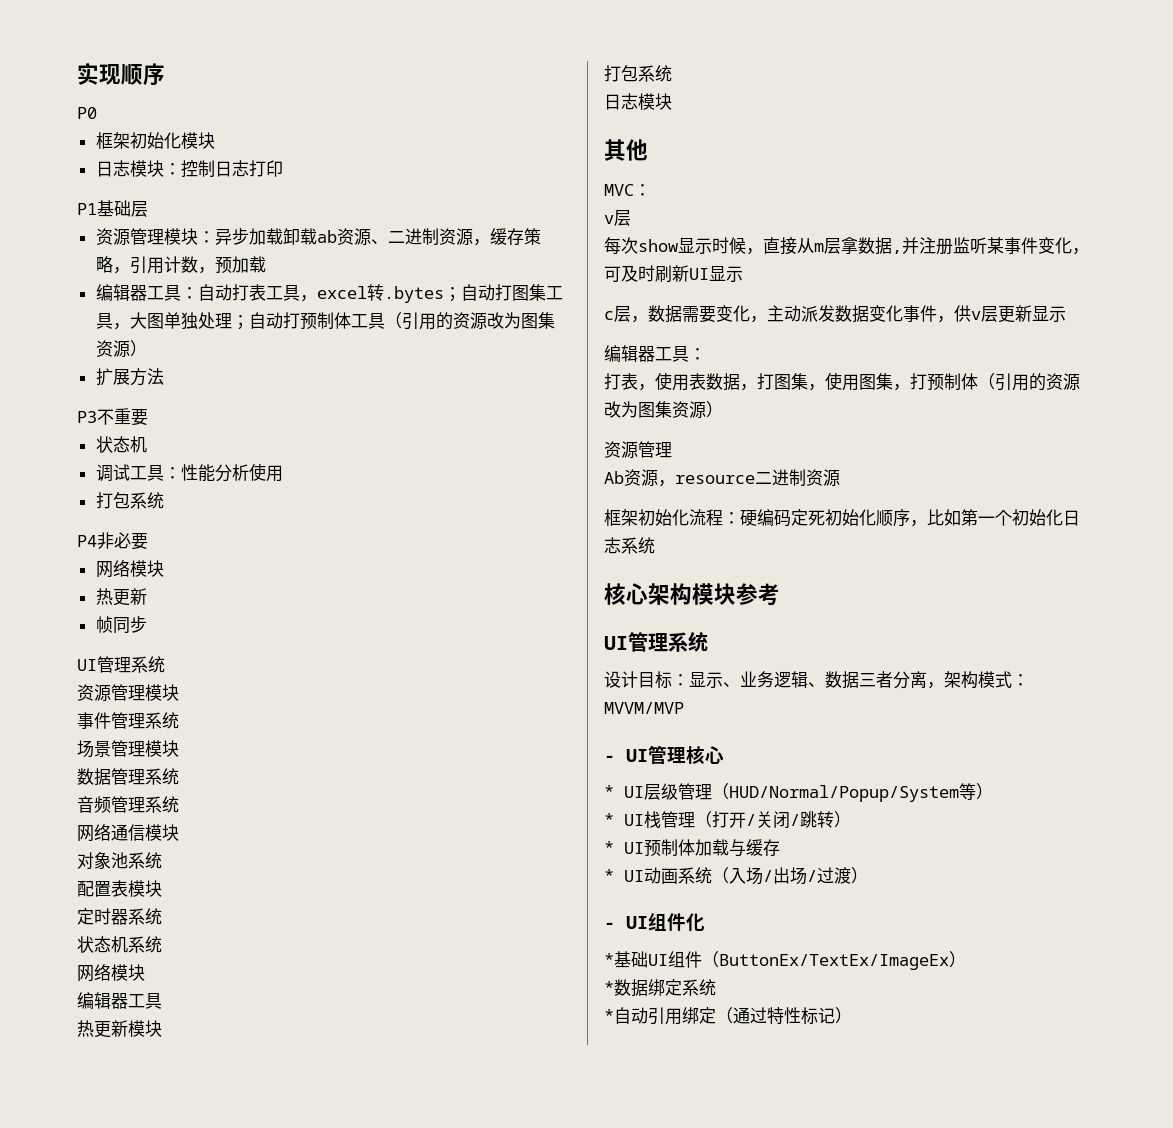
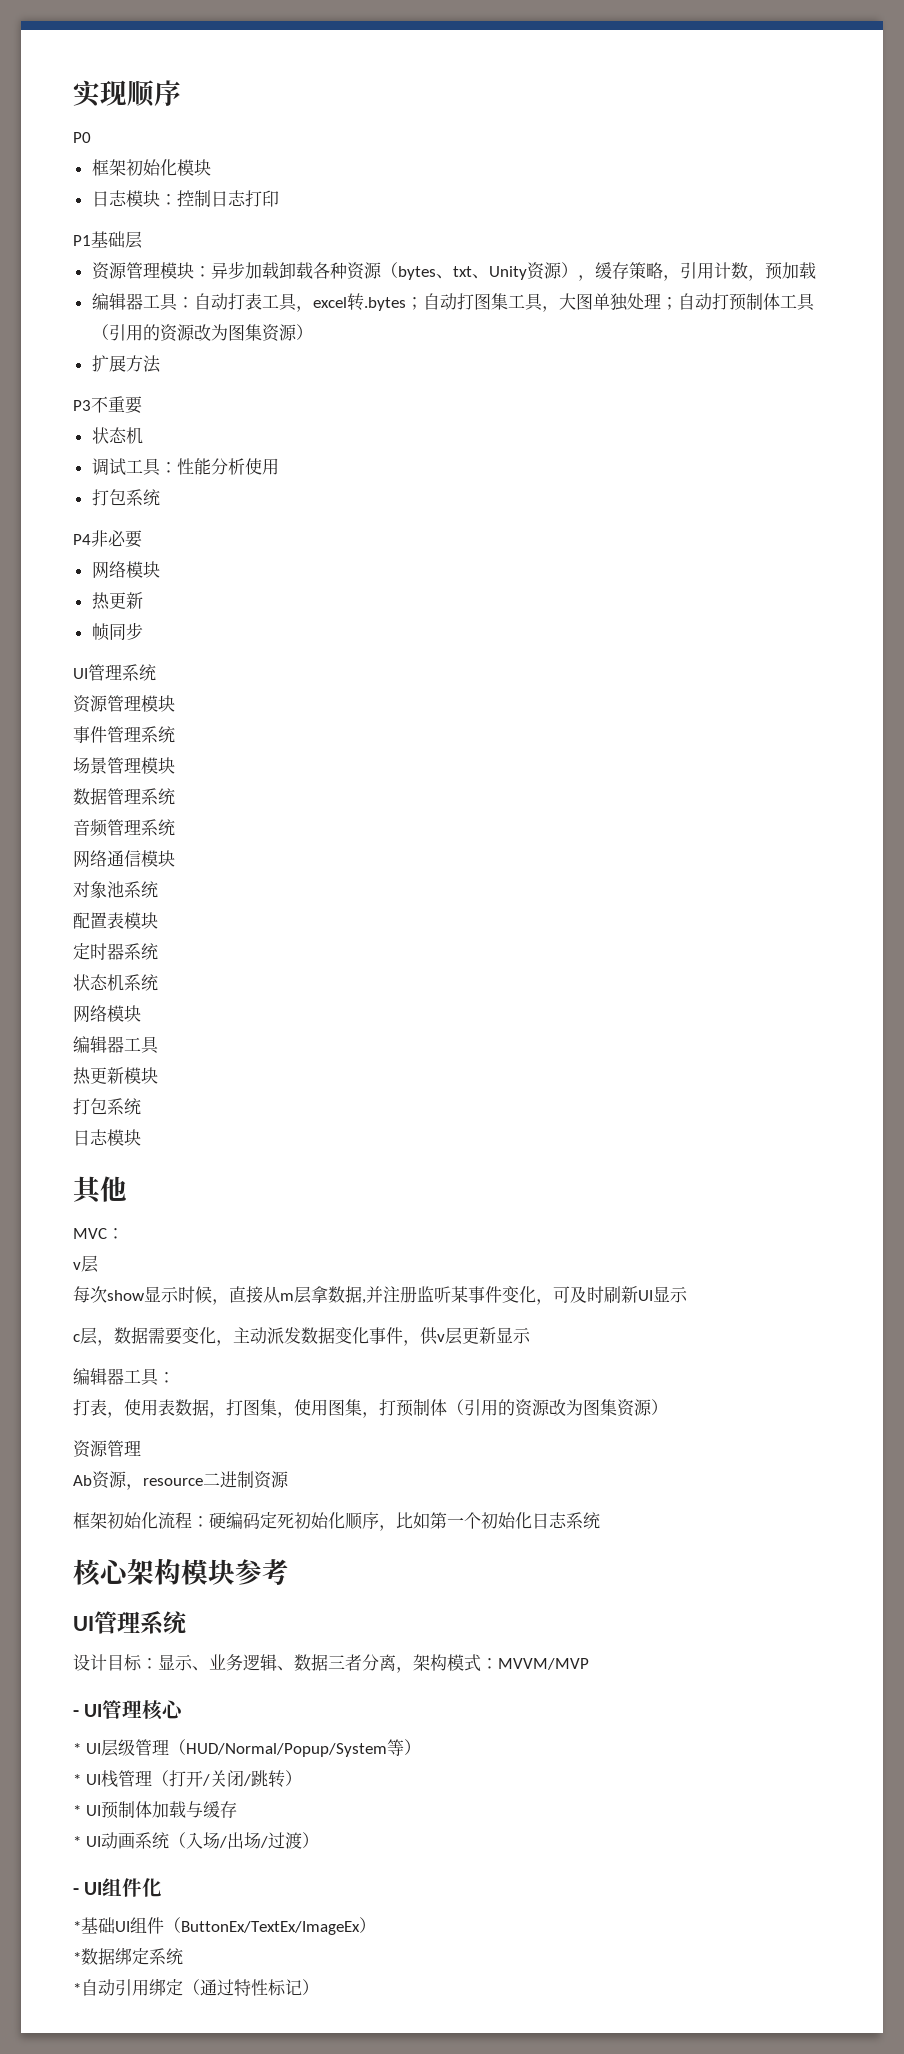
- 资源管理模块：异步加载卸载ab资源、二进制资源，缓存策略，引用计数，预加载
+ 资源管理模块：异步加载卸载各种资源（bytes、txt、Unity资源），缓存策略，引用计数，预加载

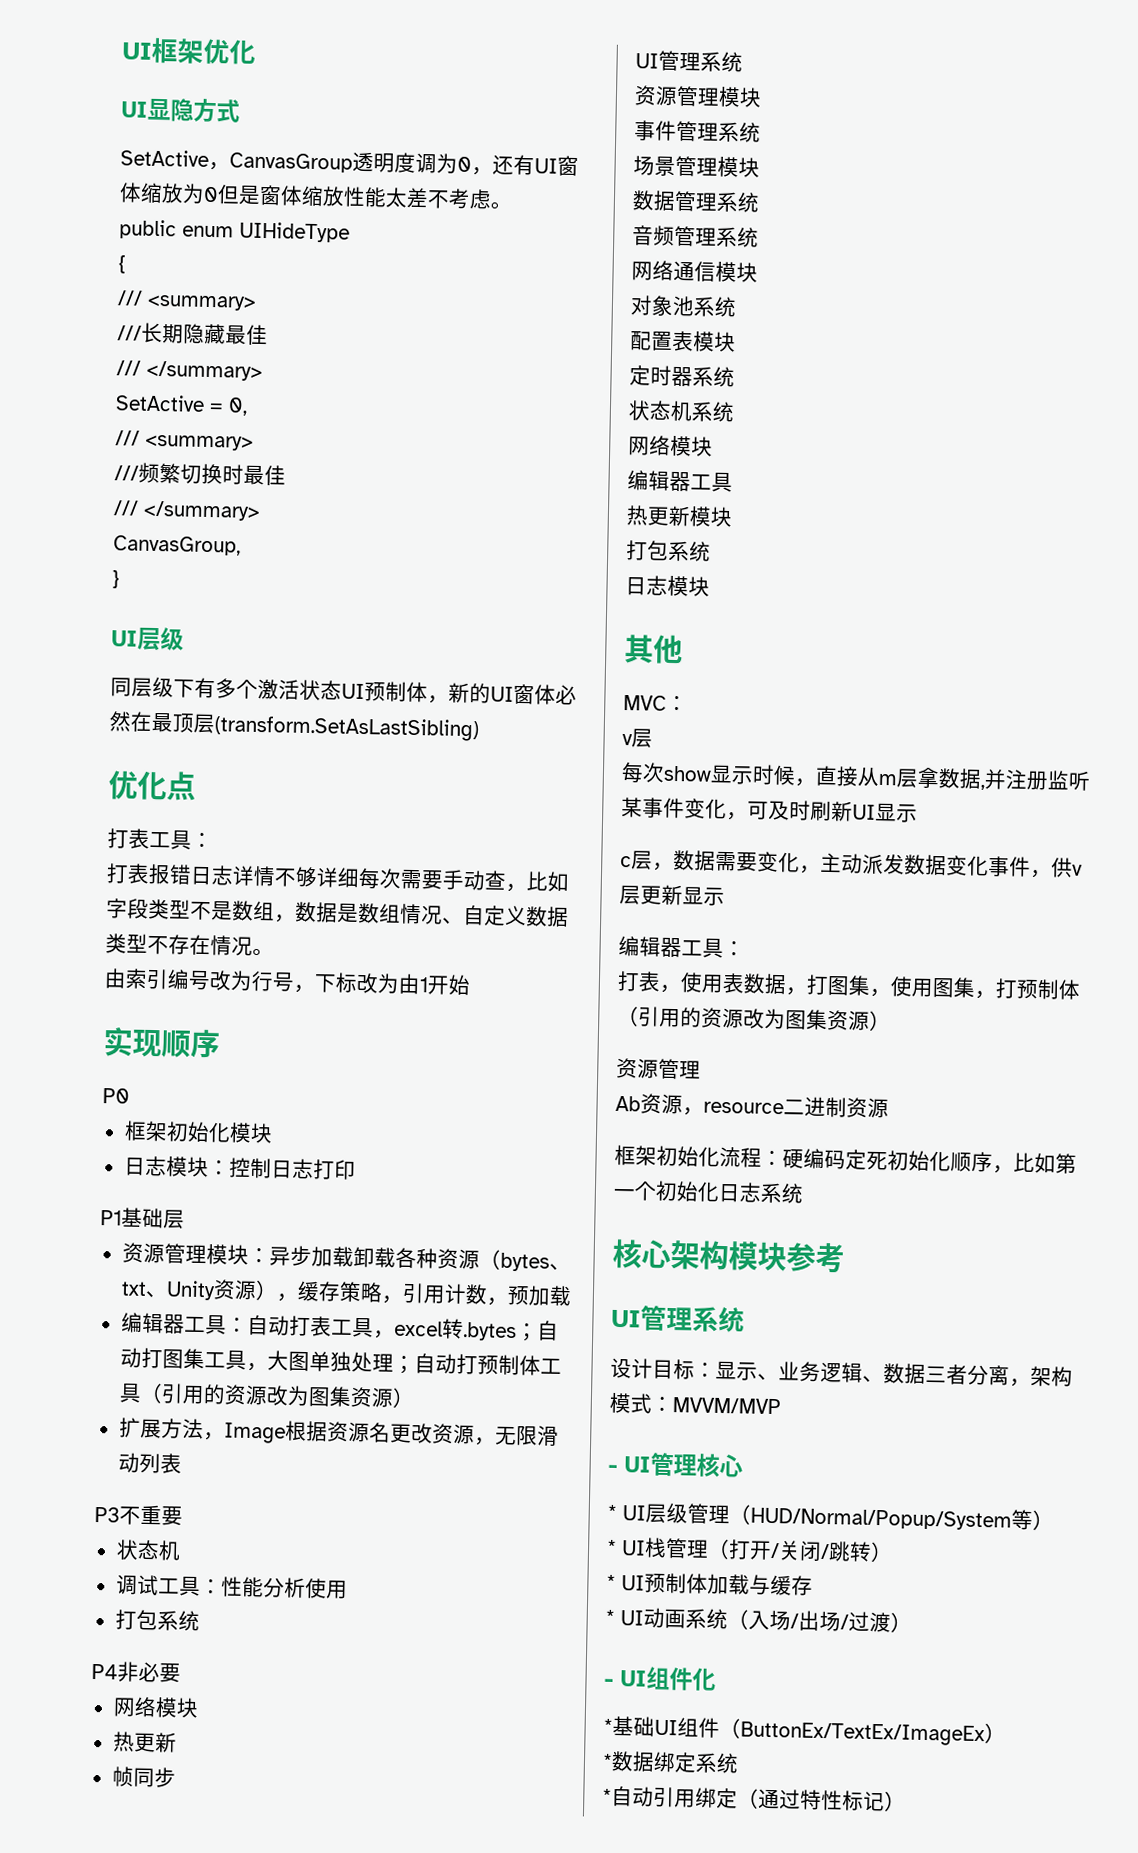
+ UI框架优化
+ UI显隐方式
+ SetActive，CanvasGroup透明度调为0，还有UI窗体缩放为0但是窗体缩放性能太差不考虑。
+ public enum UIHideType
+ {
+ /// <summary>
+ ///长期隐藏最佳
+ /// </summary>
+ SetActive = 0,
+ /// <summary>
+ ///频繁切换时最佳
+ /// </summary>
+ CanvasGroup,
+ }
+ UI层级
+ 同层级下有多个激活状态UI预制体，新的UI窗体必然在最顶层(transform.SetAsLastSibling)
+ 优化点
+ 打表工具：
+ 打表报错日志详情不够详细每次需要手动查，比如字段类型不是数组，数据是数组情况、自定义数据类型不存在情况。
+ 由索引编号改为行号，下标改为由1开始
- 扩展方法
+ 扩展方法，Image根据资源名更改资源，无限滑动列表

